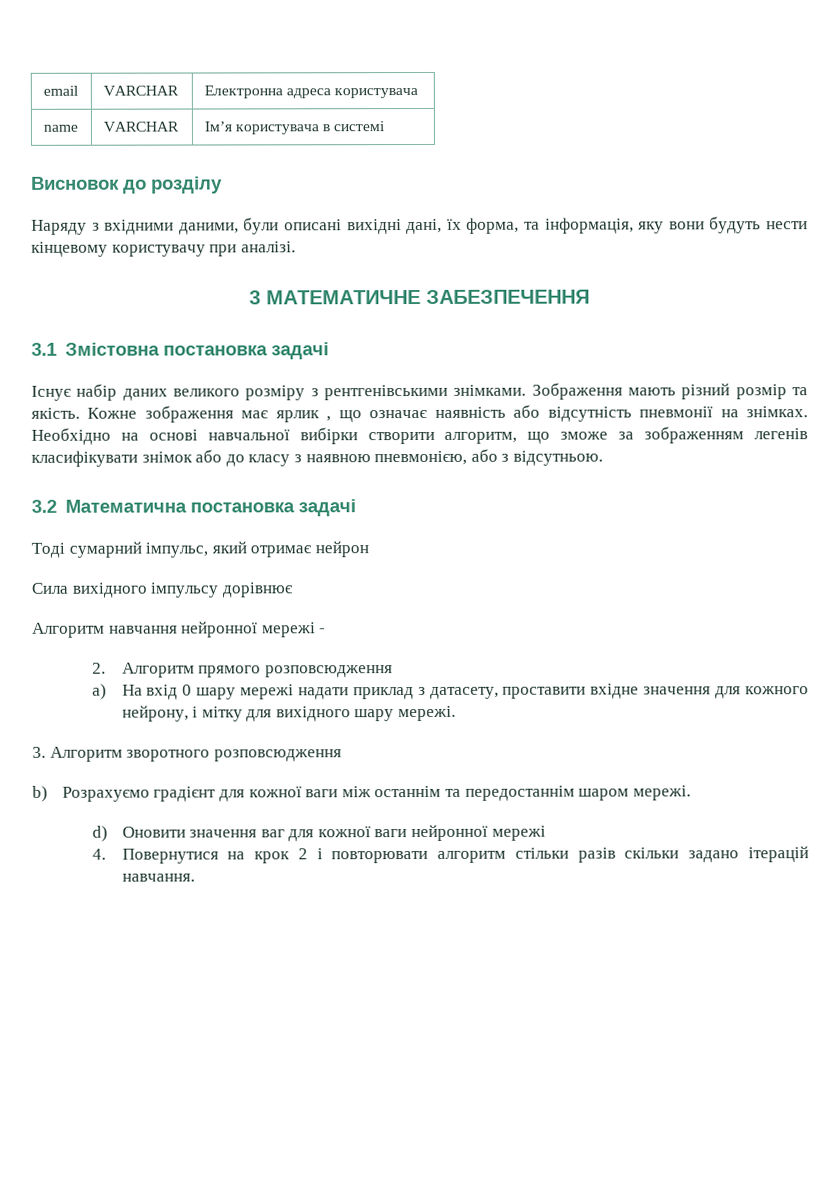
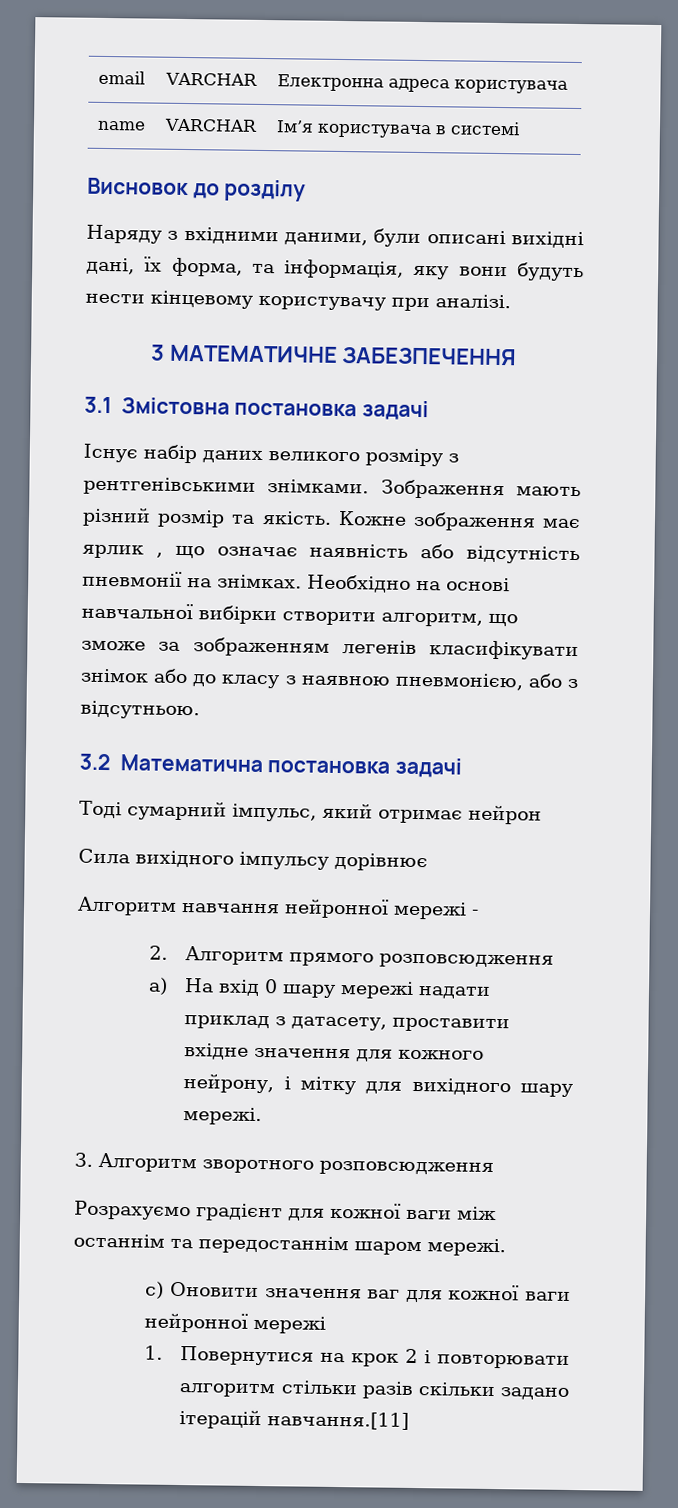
- b) Розрахуємо градієнт для кожної ваги між останнім та передостаннім шаром мережі.
+ Розрахуємо градієнт для кожної ваги між останнім та передостаннім шаром мережі.
- d) Оновити значення ваг для кожної ваги нейронної мережі
+ с) Оновити значення ваг для кожної ваги нейронної мережі
- 4. Повернутися на крок 2 і повторювати алгоритм стільки разів скільки задано ітерацій навчання.
+ 1. Повернутися на крок 2 і повторювати алгоритм стільки разів скільки задано ітерацій навчання.[11]

